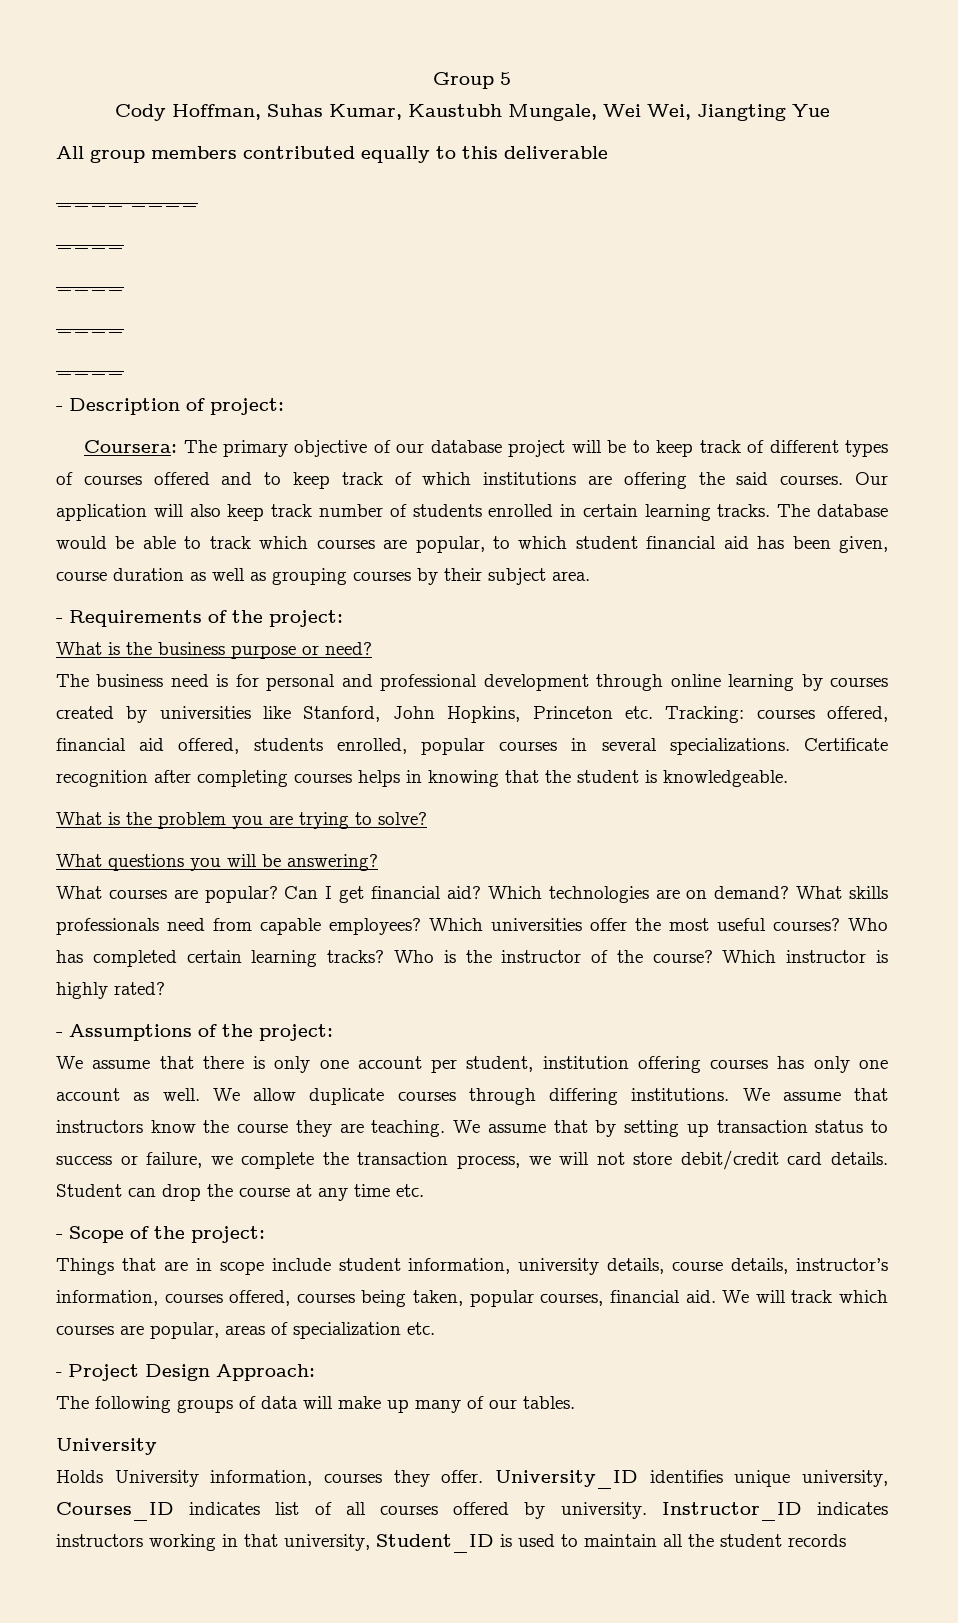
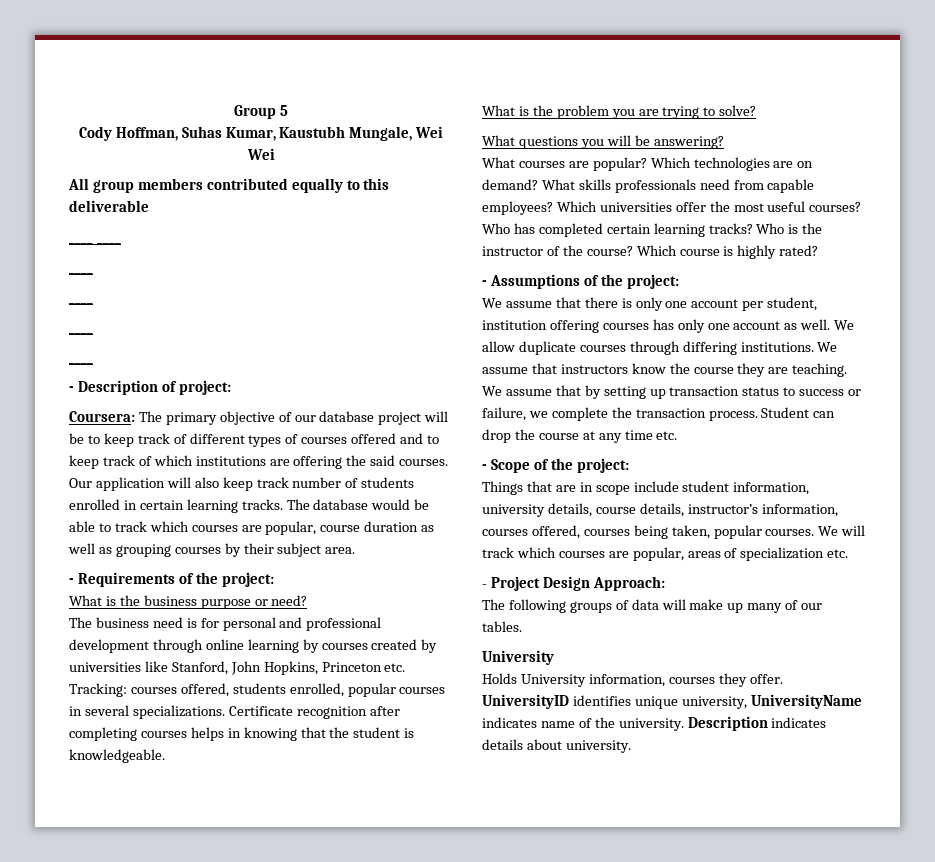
- Cody Hoffman, Suhas Kumar, Kaustubh Mungale, Wei Wei, Jiangting Yue
+ Cody Hoffman, Suhas Kumar, Kaustubh Mungale, Wei Wei
- The database would be able to track which courses are popular, to which student financial aid has been given, course duration as well as grouping courses by their subject area.
+ The database would be able to track which courses are popular, course duration as well as grouping courses by their subject area.
- The business need is for personal and professional development through online learning by courses created by universities like Stanford, John Hopkins, Princeton etc. Tracking: courses offered, financial aid offered, students enrolled, popular courses in several specializations.
+ The business need is for personal and professional development through online learning by courses created by universities like Stanford, John Hopkins, Princeton etc. Tracking: courses offered, students enrolled, popular courses in several specializations.
- Can I get financial aid?
- Which instructor is highly rated?
+ Which course is highly rated?
- We assume that by setting up transaction status to success or failure, we complete the transaction process, we will not store debit/credit card details.
+ We assume that by setting up transaction status to success or failure, we complete the transaction process.
- Things that are in scope include student information, university details, course details, instructor’s information, courses offered, courses being taken, popular courses, financial aid.
+ Things that are in scope include student information, university details, course details, instructor’s information, courses offered, courses being taken, popular courses.
- University_ID identifies unique university, Courses_ID indicates list of all courses offered by university. Instructor_ID indicates instructors working in that university, Student_ID is used to maintain all the student records
+ UniversityID identifies unique university, UniversityName indicates name of the university. Description indicates details about university.

